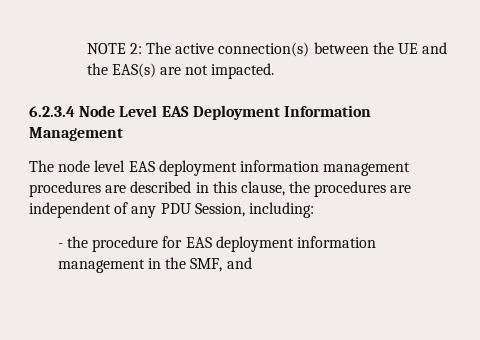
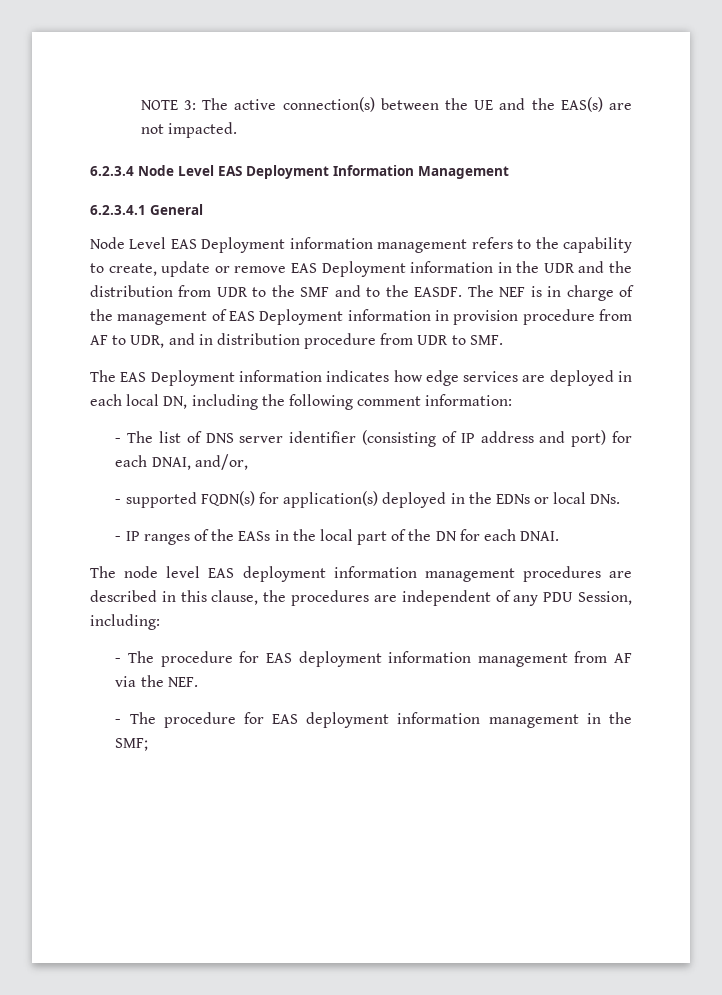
- NOTE 2: The active connection(s) between the UE and the EAS(s) are not impacted.
+ NOTE 3: The active connection(s) between the UE and the EAS(s) are not impacted.
+ 6.2.3.4.1 General
+ Node Level EAS Deployment information management refers to the capability to create, update or remove EAS Deployment information in the UDR and the distribution from UDR to the SMF and to the EASDF. The NEF is in charge of the management of EAS Deployment information in provision procedure from AF to UDR, and in distribution procedure from UDR to SMF.
+ The EAS Deployment information indicates how edge services are deployed in each local DN, including the following comment information:
+ - The list of DNS server identifier (consisting of IP address and port) for each DNAI, and/or,
+ - supported FQDN(s) for application(s) deployed in the EDNs or local DNs.
+ - IP ranges of the EASs in the local part of the DN for each DNAI.
- - the procedure for EAS deployment information management in the SMF, and
+ - The procedure for EAS deployment information management from AF via the NEF.
+ - The procedure for EAS deployment information management in the SMF;

